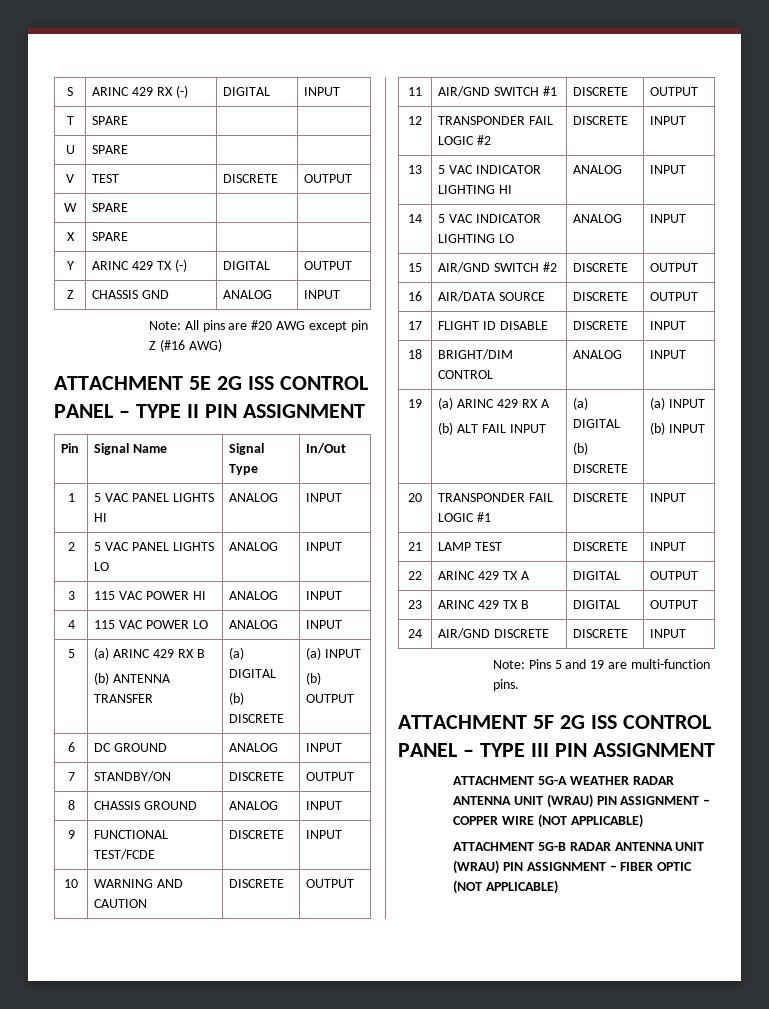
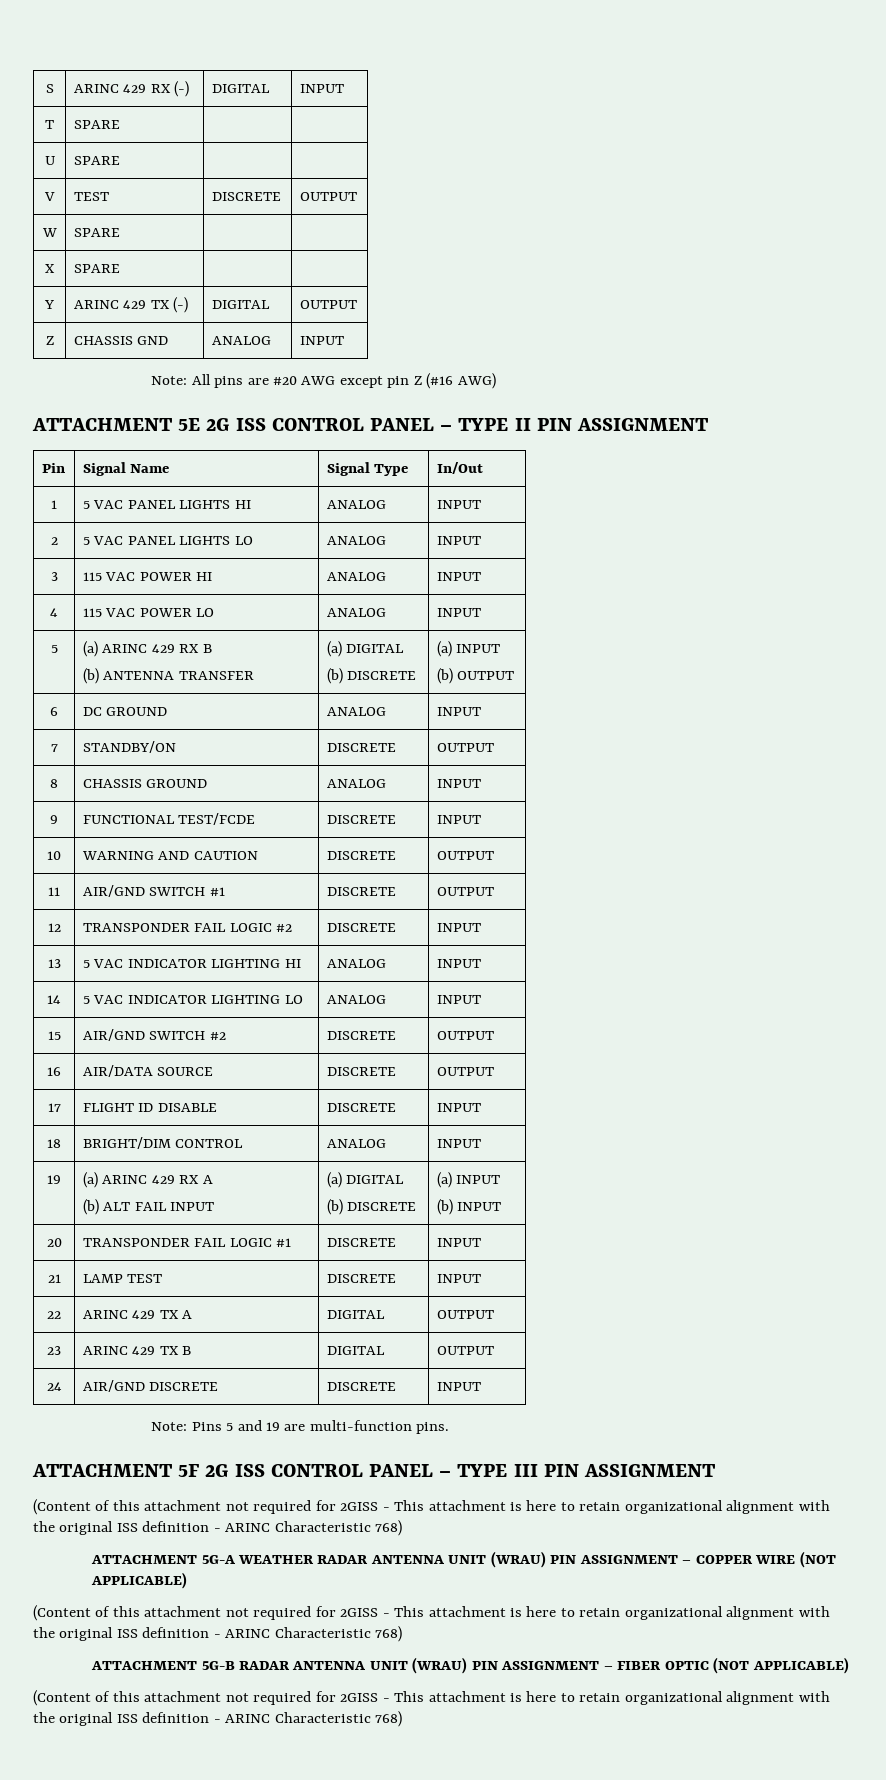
  ATTACHMENT 5F 2G ISS CONTROL PANEL – TYPE III PIN ASSIGNMENT
+ (Content of this attachment not required for 2GISS - This attachment is here to retain organizational alignment with the original ISS definition - ARINC Characteristic 768)
  ATTACHMENT 5G-A WEATHER RADAR ANTENNA UNIT (WRAU) PIN ASSIGNMENT – COPPER WIRE (NOT APPLICABLE)
+ (Content of this attachment not required for 2GISS - This attachment is here to retain organizational alignment with the original ISS definition - ARINC Characteristic 768)
  ATTACHMENT 5G-B RADAR ANTENNA UNIT (WRAU) PIN ASSIGNMENT – FIBER OPTIC (NOT APPLICABLE)
+ (Content of this attachment not required for 2GISS - This attachment is here to retain organizational alignment with the original ISS definition - ARINC Characteristic 768)

